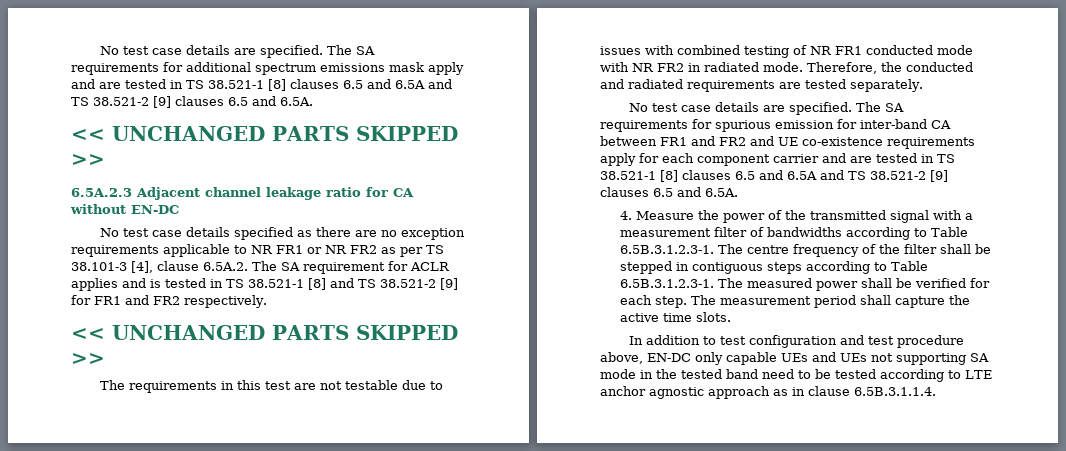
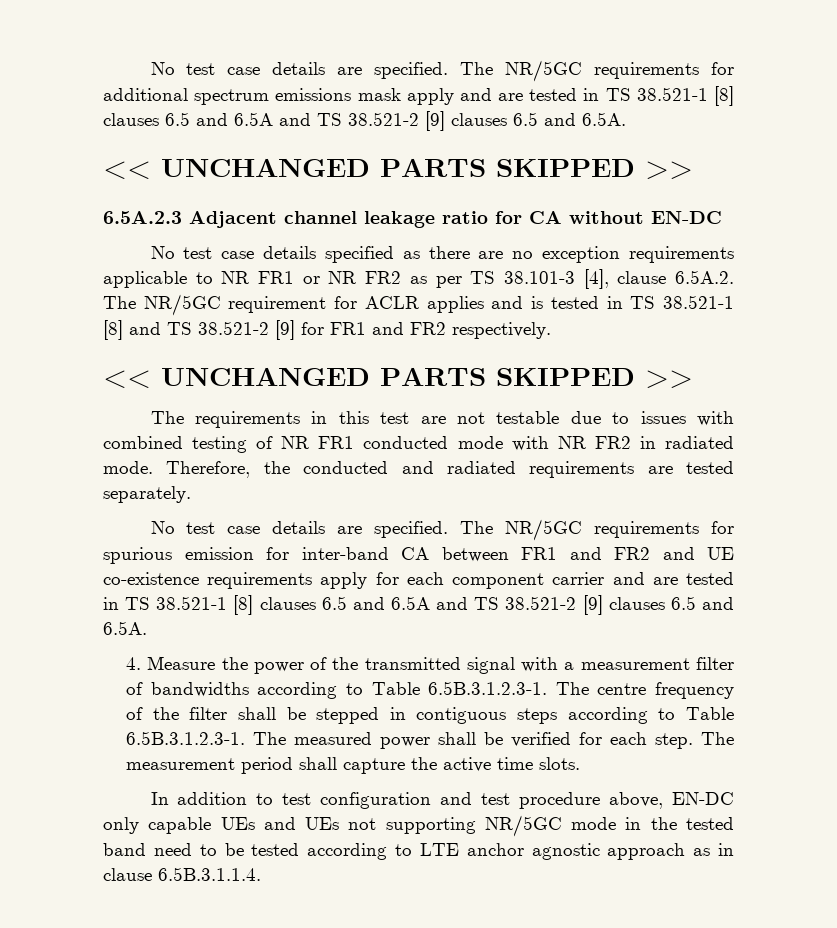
- No test case details are specified. The SA requirements for additional spectrum emissions mask apply and are tested in TS 38.521-1 [8] clauses 6.5 and 6.5A and TS 38.521-2 [9] clauses 6.5 and 6.5A.
+ No test case details are specified. The NR/5GC requirements for additional spectrum emissions mask apply and are tested in TS 38.521-1 [8] clauses 6.5 and 6.5A and TS 38.521-2 [9] clauses 6.5 and 6.5A.
- No test case details specified as there are no exception requirements applicable to NR FR1 or NR FR2 as per TS 38.101-3 [4], clause 6.5A.2. The SA requirement for ACLR applies and is tested in TS 38.521-1 [8] and TS 38.521-2 [9] for FR1 and FR2 respectively.
+ No test case details specified as there are no exception requirements applicable to NR FR1 or NR FR2 as per TS 38.101-3 [4], clause 6.5A.2. The NR/5GC requirement for ACLR applies and is tested in TS 38.521-1 [8] and TS 38.521-2 [9] for FR1 and FR2 respectively.
- The SA requirements for spurious emission for inter-band CA between FR1 and FR2 and UE co-existence requirements apply for each component carrier and are tested in TS 38.521-1 [8] clauses 6.5 and 6.5A and TS 38.521-2 [9] clauses 6.5 and 6.5A.
+ The NR/5GC requirements for spurious emission for inter-band CA between FR1 and FR2 and UE co-existence requirements apply for each component carrier and are tested in TS 38.521-1 [8] clauses 6.5 and 6.5A and TS 38.521-2 [9] clauses 6.5 and 6.5A.
- In addition to test configuration and test procedure above, EN-DC only capable UEs and UEs not supporting SA mode in the tested band need to be tested according to LTE anchor agnostic approach as in clause 6.5B.3.1.1.4.
+ In addition to test configuration and test procedure above, EN-DC only capable UEs and UEs not supporting NR/5GC mode in the tested band need to be tested according to LTE anchor agnostic approach as in clause 6.5B.3.1.1.4.

